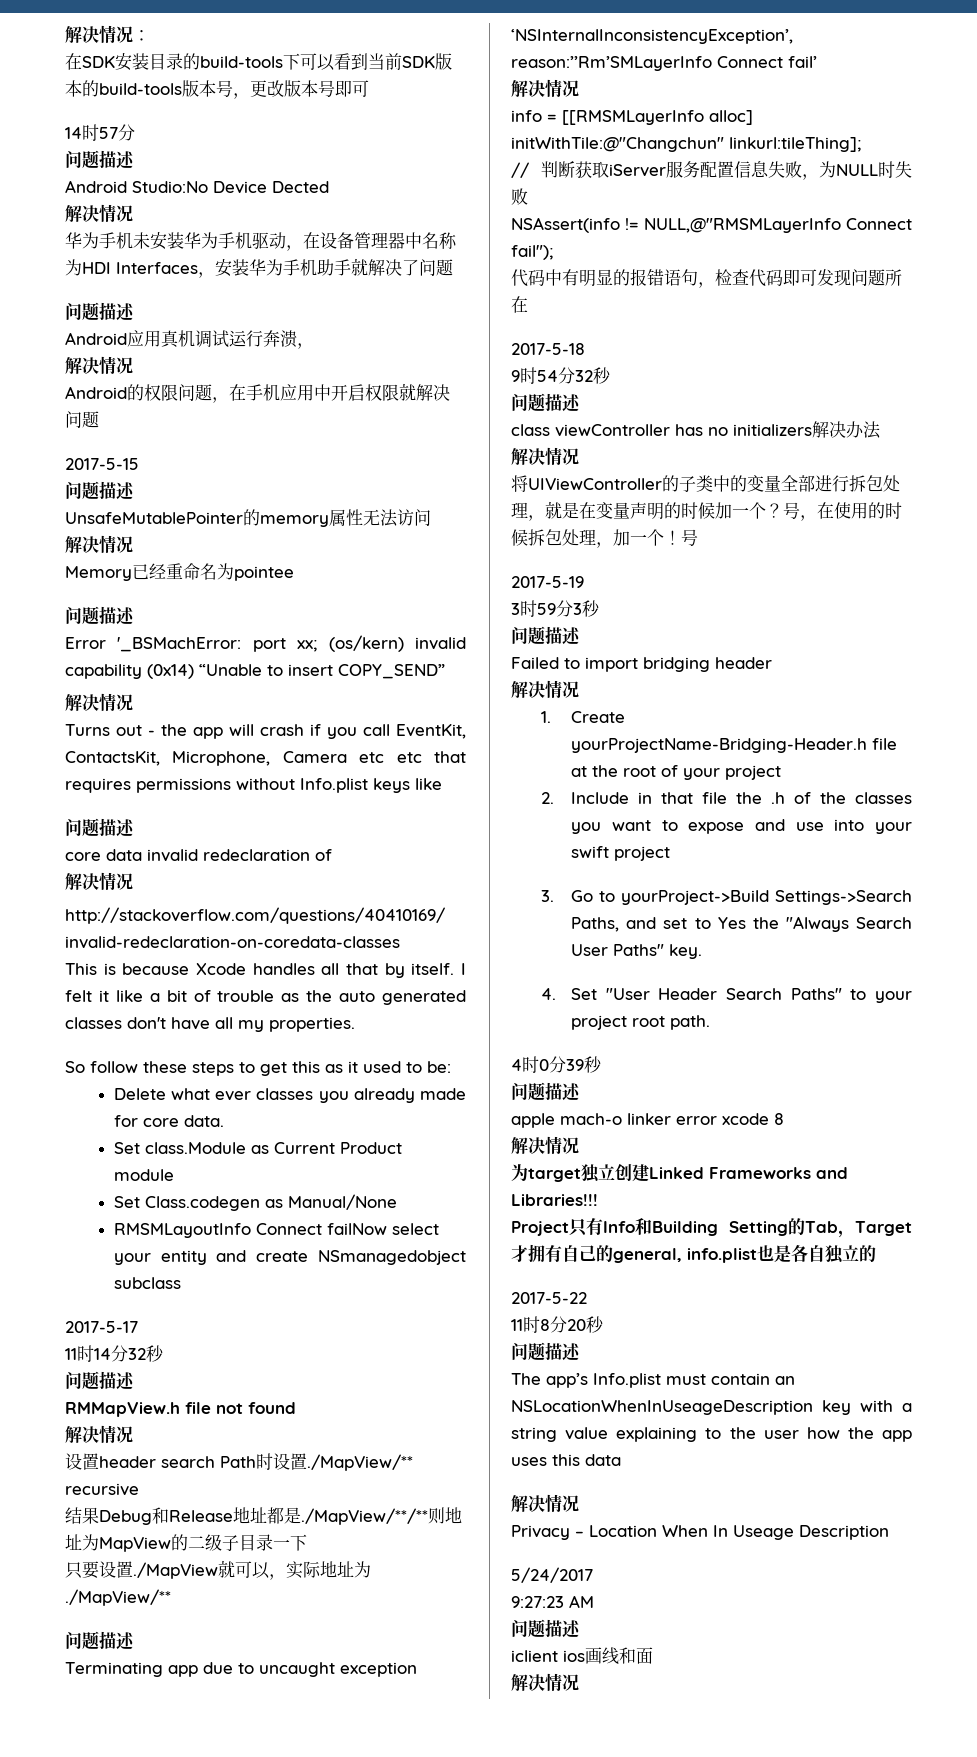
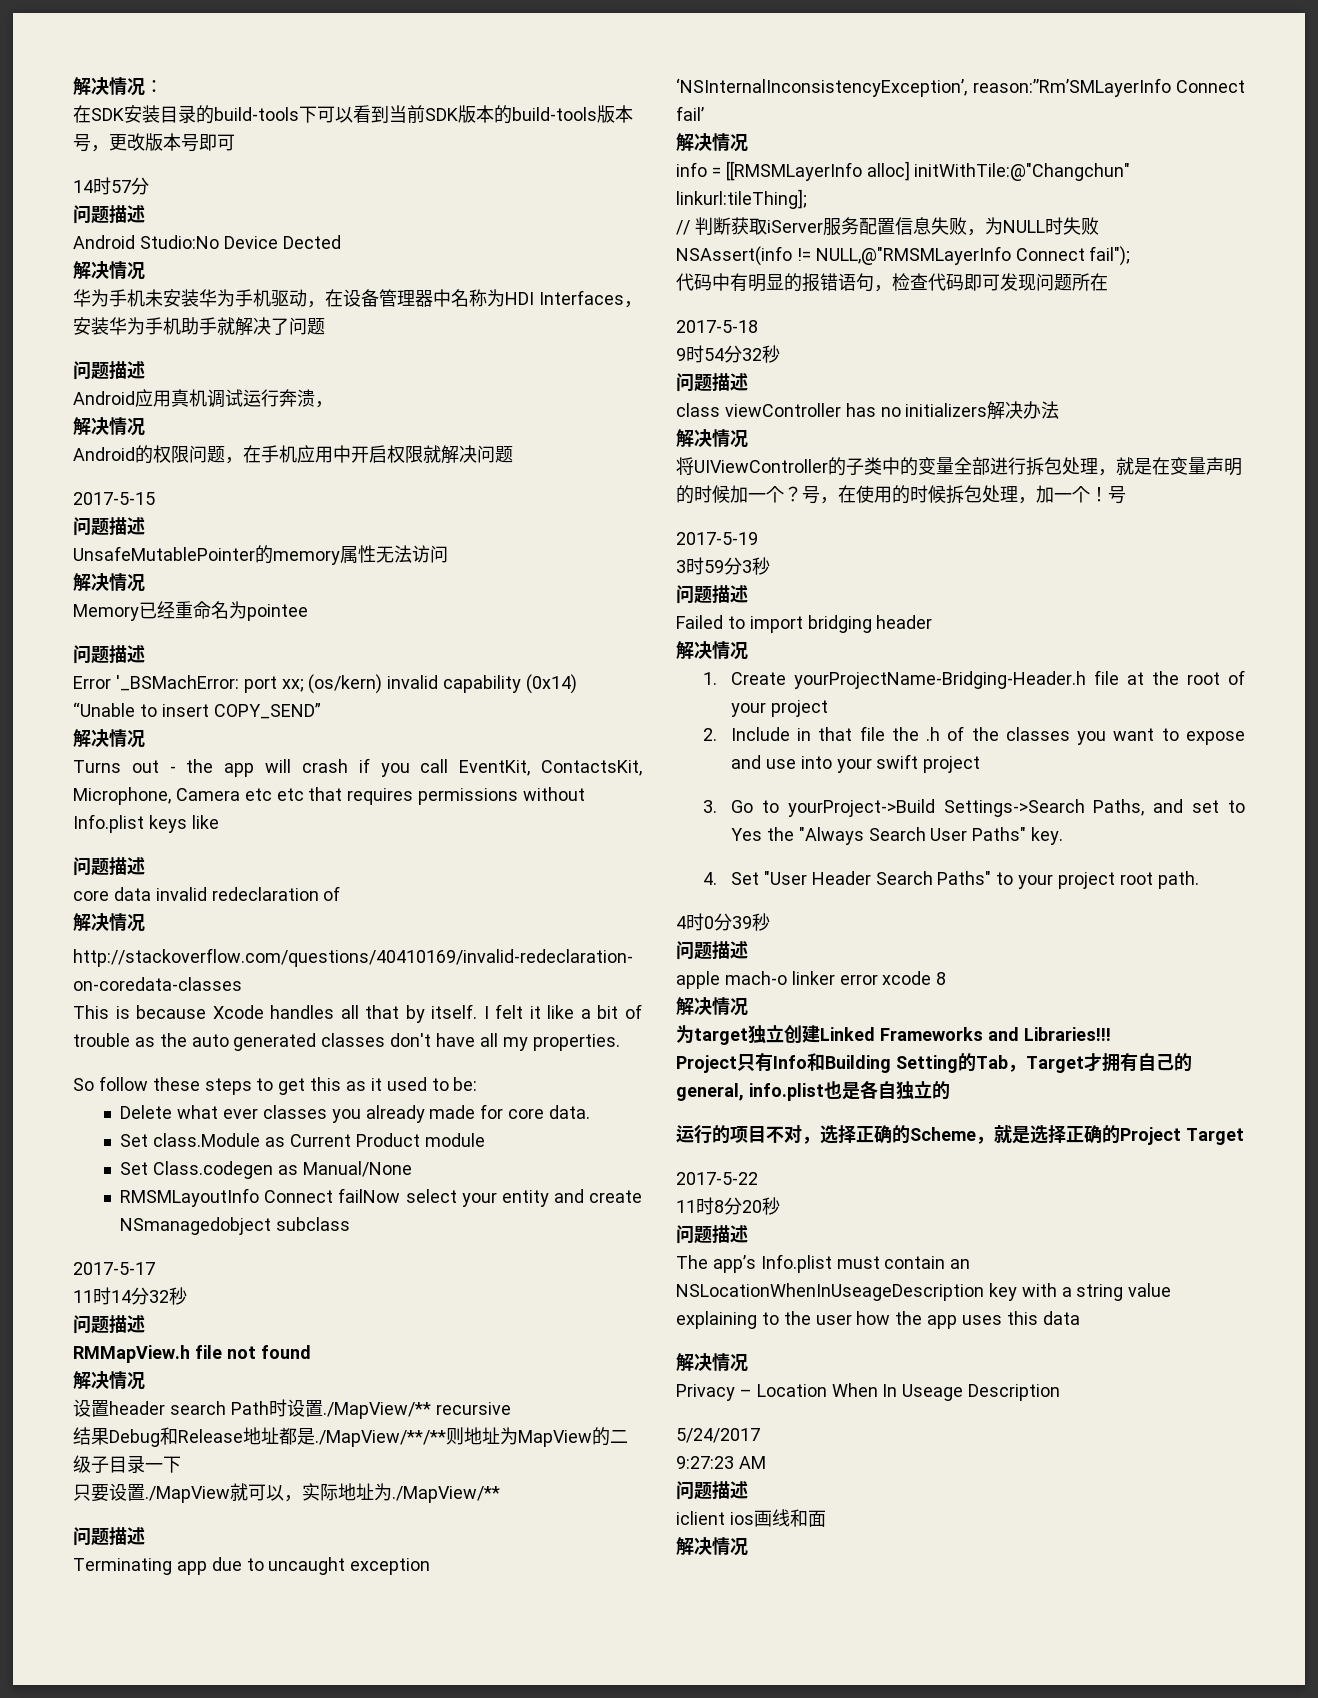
+ 运行的项目不对，选择正确的Scheme，就是选择正确的Project Target

